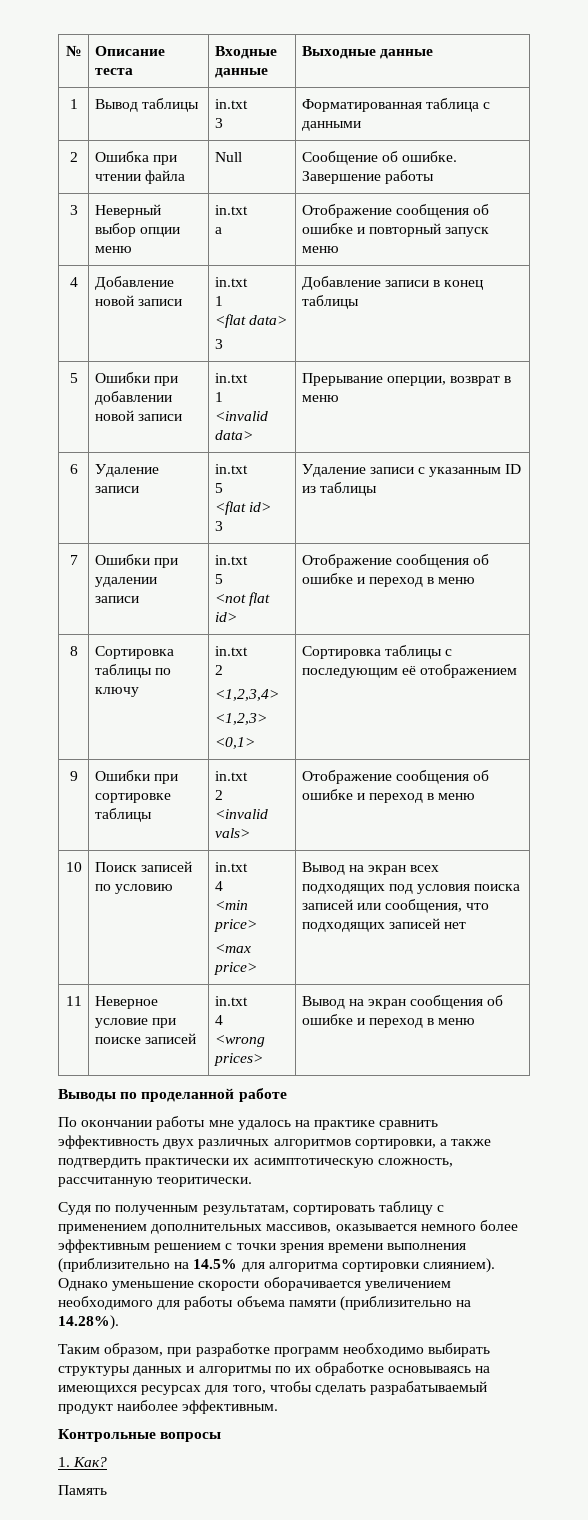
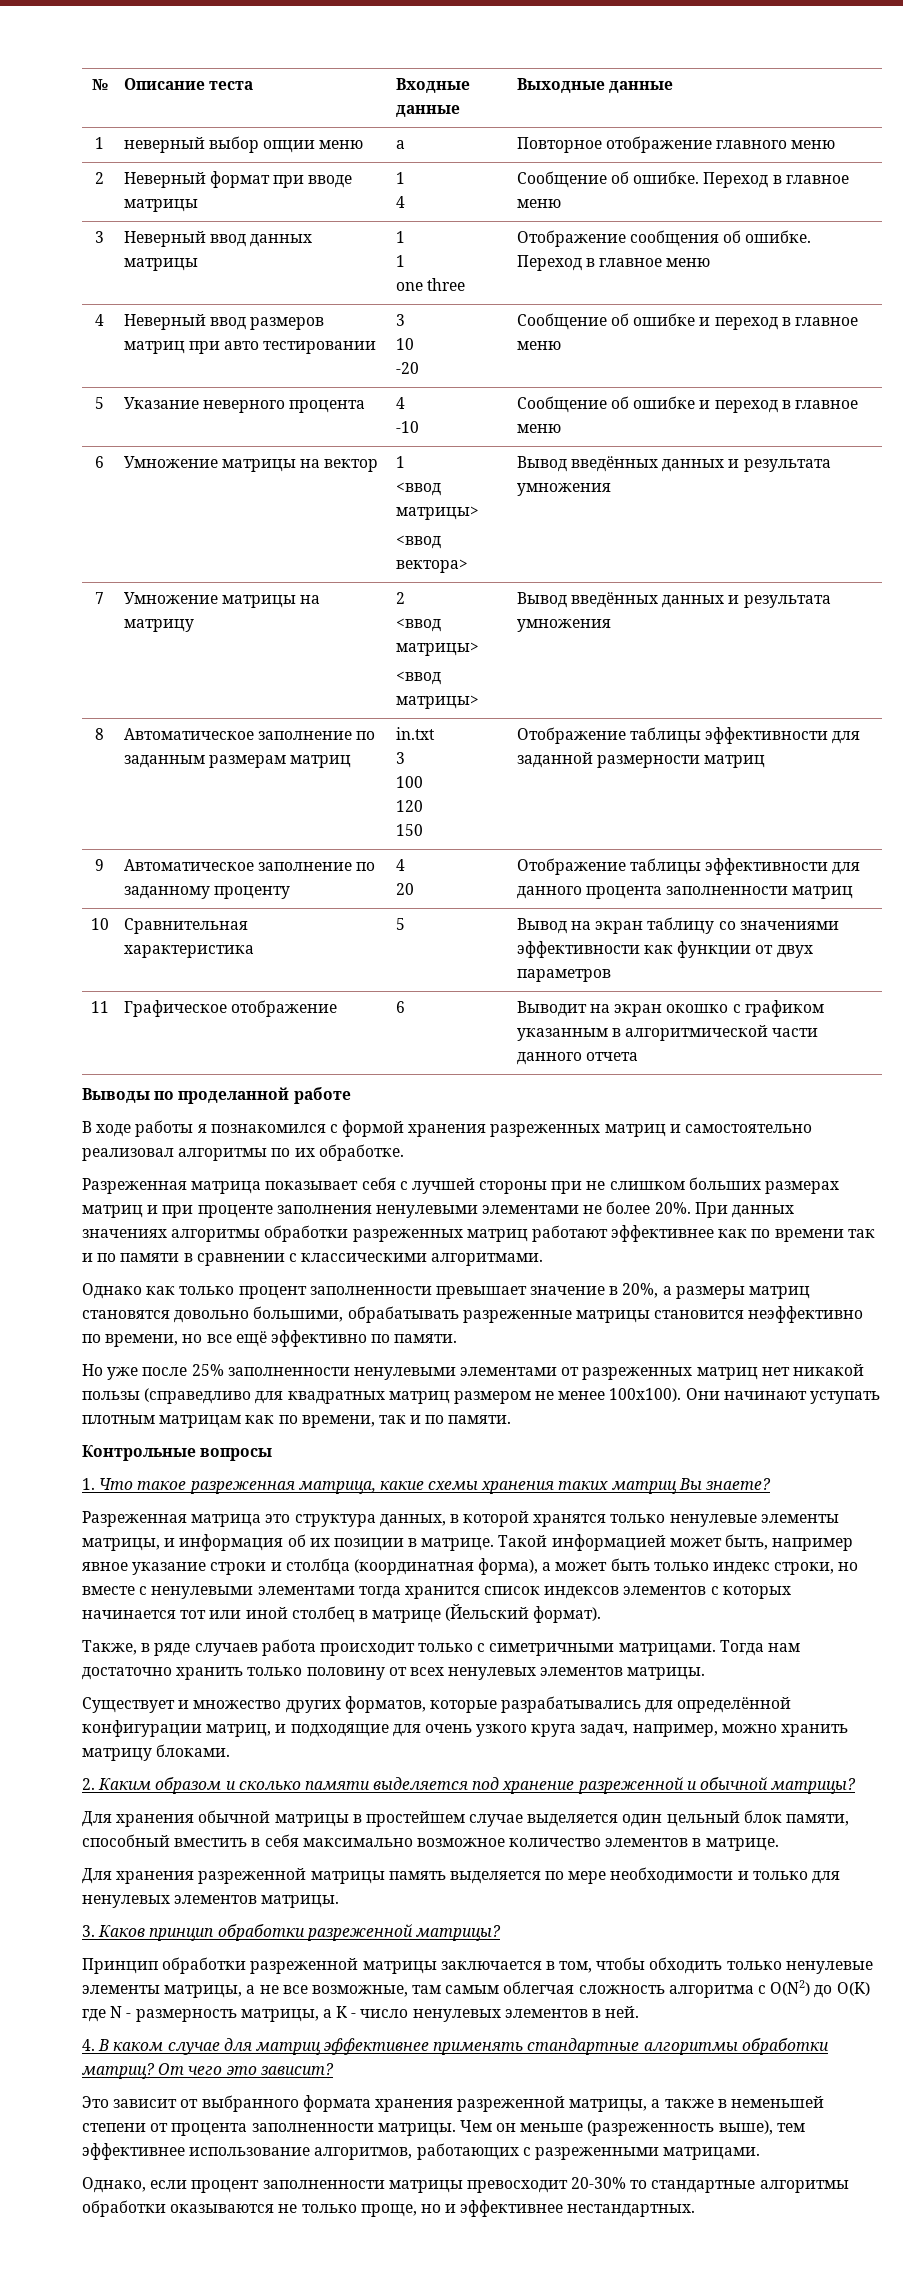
- 1 | Вывод таблицы | in.txt
- 3 | Форматированная таблица с данными
- 2 | Ошибка при чтении файла | Null | Сообщение об ошибке. Завершение работы
- 3 | Неверный выбор опции меню | in.txt
- a | Отображение сообщения об ошибке и повторный запуск меню
- 4 | Добавление новой записи | in.txt
+ 1 | неверный выбор опции меню | a | Повторное отображение главного меню
+ 2 | Неверный формат при вводе матрицы | 1
+ 4 | Сообщение об ошибке. Переход в главное меню
+ 3 | Неверный ввод данных матрицы | 1
  1
- <flat data>
- 3 | Добавление записи в конец таблицы
- 5 | Ошибки при добавлении новой записи | in.txt
- 1
- <invalid data> | Прерывание оперции, возврат в меню
- 6 | Удаление записи | in.txt
- 5
- <flat id>
- 3 | Удаление записи с указанным ID из таблицы
- 7 | Ошибки при удалении записи | in.txt
- 5
- <not flat id> | Отображение сообщения об ошибке и переход в меню
- 8 | Сортировка таблицы по ключу | in.txt
- 2
- <1,2,3,4>
- <1,2,3>
- <0,1> | Сортировка таблицы с последующим её отображением
- 9 | Ошибки при сортировке таблицы | in.txt
- 2
- <invalid vals> | Отображение сообщения об ошибке и переход в меню
- 10 | Поиск записей по условию | in.txt
- 4
- <min price>
- <max price> | Вывод на экран всех подходящих под условия поиска записей или сообщения, что подходящих записей нет
- 11 | Неверное условие при поиске записей | in.txt
- 4
- <wrong prices> | Вывод на экран сообщения об ошибке и переход в меню
+ one three | Отображение сообщения об ошибке. Переход в главное меню
+ 4 | Неверный ввод размеров матриц при авто тестировании | 3
+ 10
+ -20 | Сообщение об ошибке и переход в главное меню
+ 5 | Указание неверного процента | 4
+ -10 | Сообщение об ошибке и переход в главное меню
+ 6 | Умножение матрицы на вектор | 1
+ <ввод матрицы>
+ <ввод вектора> | Вывод введённых данных и результата умножения
+ 7 | Умножение матрицы на матрицу | 2
+ <ввод матрицы>
+ <ввод матрицы> | Вывод введённых данных и результата умножения
+ 8 | Автоматическое заполнение по заданным размерам матриц | in.txt
+ 3
+ 100
+ 120
+ 150 | Отображение таблицы эффективности для заданной размерности матриц
+ 9 | Автоматическое заполнение по заданному проценту | 4
+ 20 | Отображение таблицы эффективности для данного процента заполненности матриц
+ 10 | Сравнительная характеристика | 5 | Вывод на экран таблицу со значениями эффективности как функции от двух параметров
+ 11 | Графическое отображение | 6 | Выводит на экран окошко с графиком указанным в алгоритмической части данного отчета
  Выводы по проделанной работе
- По окончании работы мне удалось на практике сравнить эффективность двух различных алгоритмов сортировки, а также подтвердить практически их асимптотическую сложность, рассчитанную теоритически.
- Судя по полученным результатам, сортировать таблицу с применением дополнительных массивов, оказывается немного более эффективным решением с точки зрения времени выполнения (приблизительно на 14.5% для алгоритма сортировки слиянием). Однако уменьшение скорости оборачивается увеличением необходимого для работы объема памяти (приблизительно на 14.28%).
- Таким образом, при разработке программ необходимо выбирать структуры данных и алгоритмы по их обработке основываясь на имеющихся ресурсах для того, чтобы сделать разрабатываемый продукт наиболее эффективным.
+ В ходе работы я познакомился с формой хранения разреженных матриц и самостоятельно реализовал алгоритмы по их обработке.
+ Разреженная матрица показывает себя с лучшей стороны при не слишком больших размерах матриц и при проценте заполнения ненулевыми элементами не более 20%. При данных значениях алгоритмы обработки разреженных матриц работают эффективнее как по времени так и по памяти в сравнении с классическими алгоритмами.
+ Однако как только процент заполненности превышает значение в 20%, а размеры матриц становятся довольно большими, обрабатывать разреженные матрицы становится неэффективно по времени, но все ещё эффективно по памяти.
+ Но уже после 25% заполненности ненулевыми элементами от разреженных матриц нет никакой пользы (справедливо для квадратных матриц размером не менее 100х100). Они начинают уступать плотным матрицам как по времени, так и по памяти.
  Контрольные вопросы
- 1. Как?
- Память
+ 1. Что такое разреженная матрица, какие схемы хранения таких матриц Вы знаете?
+ Разреженная матрица это структура данных, в которой хранятся только ненулевые элементы матрицы, и информация об их позиции в матрице. Такой информацией может быть, например явное указание строки и столбца (координатная форма), а может быть только индекс строки, но вместе с ненулевыми элементами тогда хранится список индексов элементов с которых начинается тот или иной столбец в матрице (Йельский формат).
+ Также, в ряде случаев работа происходит только с симетричными матрицами. Тогда нам достаточно хранить только половину от всех ненулевых элементов матрицы.
+ Существует и множество других форматов, которые разрабатывались для определённой конфигурации матриц, и подходящие для очень узкого круга задач, например, можно хранить матрицу блоками.
+ 2. Каким образом и сколько памяти выделяется под хранение разреженной и обычной матрицы?
+ Для хранения обычной матрицы в простейшем случае выделяется один цельный блок памяти, способный вместить в себя максимально возможное количество элементов в матрице.
+ Для хранения разреженной матрицы память выделяется по мере необходимости и только для ненулевых элементов матрицы.
+ 3. Каков принцип обработки разреженной матрицы?
+ Принцип обработки разреженной матрицы заключается в том, чтобы обходить только ненулевые элементы матрицы, а не все возможные, там самым облегчая сложность алгоритма с O(N2) до O(K) где N - размерность матрицы, а K - число ненулевых элементов в ней.
+ 4. В каком случае для матриц эффективнее применять стандартные алгоритмы обработки матриц? От чего это зависит?
+ Это зависит от выбранного формата хранения разреженной матрицы, а также в неменьшей степени от процента заполненности матрицы. Чем он меньше (разреженность выше), тем эффективнее использование алгоритмов, работающих с разреженными матрицами.
+ Однако, если процент заполненности матрицы превосходит 20-30% то стандартные алгоритмы обработки оказываются не только проще, но и эффективнее нестандартных.

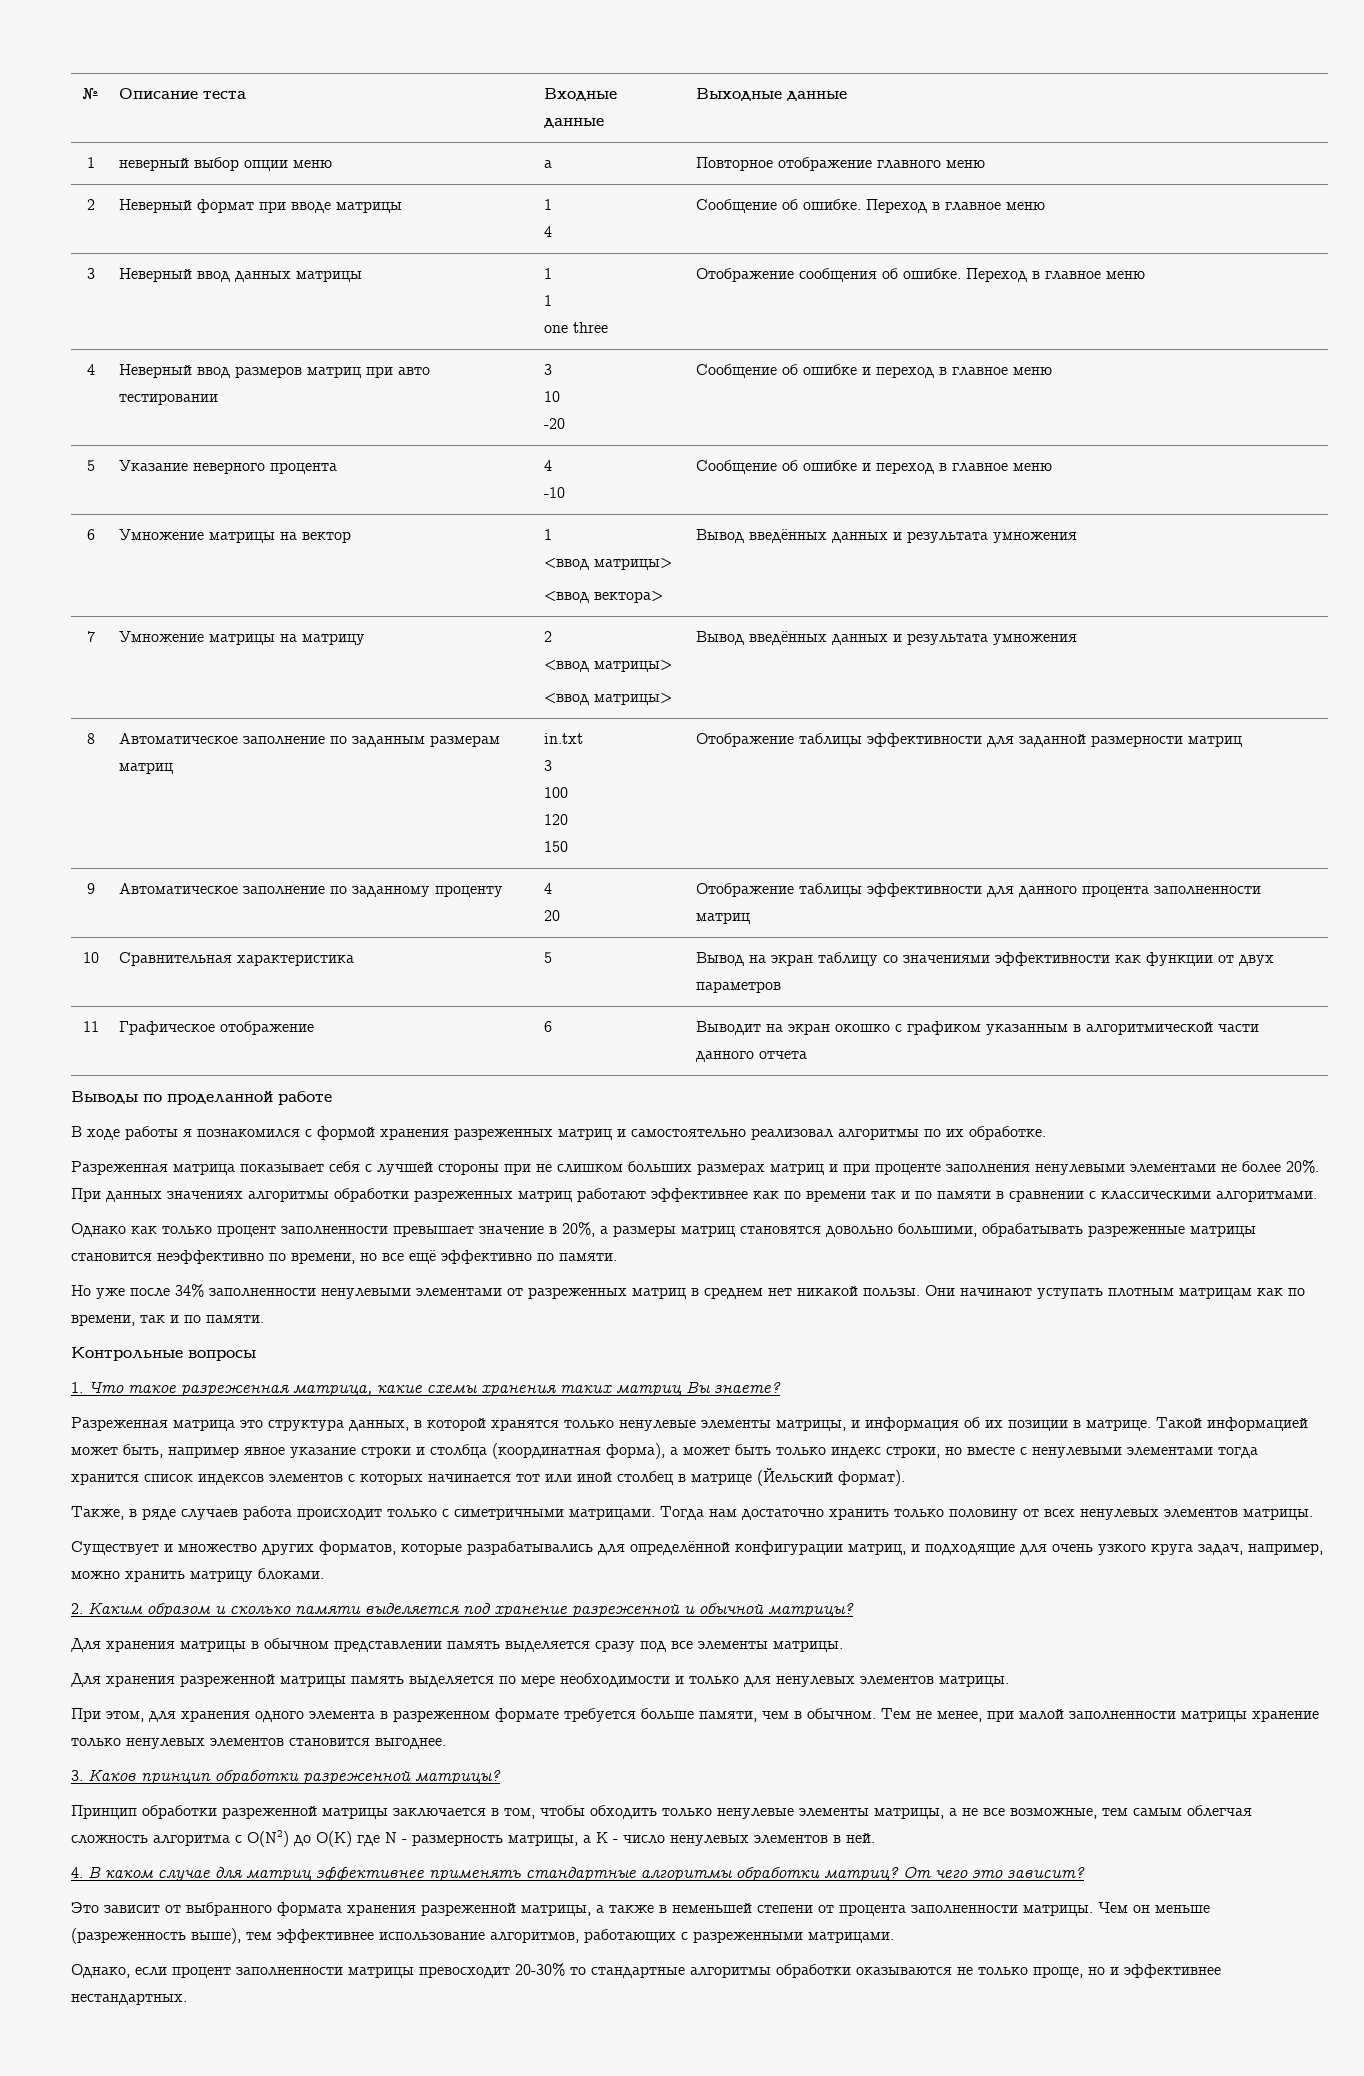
- Но уже после 25% заполненности ненулевыми элементами от разреженных матриц нет никакой пользы (справедливо для квадратных матриц размером не менее 100х100).
+ Но уже после 34% заполненности ненулевыми элементами от разреженных матриц в среднем нет никакой пользы.
- Для хранения обычной матрицы в простейшем случае выделяется один цельный блок памяти, способный вместить в себя максимально возможное количество элементов в матрице.
+ Для хранения матрицы в обычном представлении память выделяется сразу под все элементы матрицы.
+ При этом, для хранения одного элемента в разреженном формате требуется больше памяти, чем в обычном. Тем не менее, при малой заполненности матрицы хранение только ненулевых элементов становится выгоднее.
- Принцип обработки разреженной матрицы заключается в том, чтобы обходить только ненулевые элементы матрицы, а не все возможные, там самым облегчая сложность алгоритма с O(N2) до O(K) где N - размерность матрицы, а K - число ненулевых элементов в ней.
+ Принцип обработки разреженной матрицы заключается в том, чтобы обходить только ненулевые элементы матрицы, а не все возможные, тем самым облегчая сложность алгоритма с O(N2) до O(K) где N - размерность матрицы, а K - число ненулевых элементов в ней.

